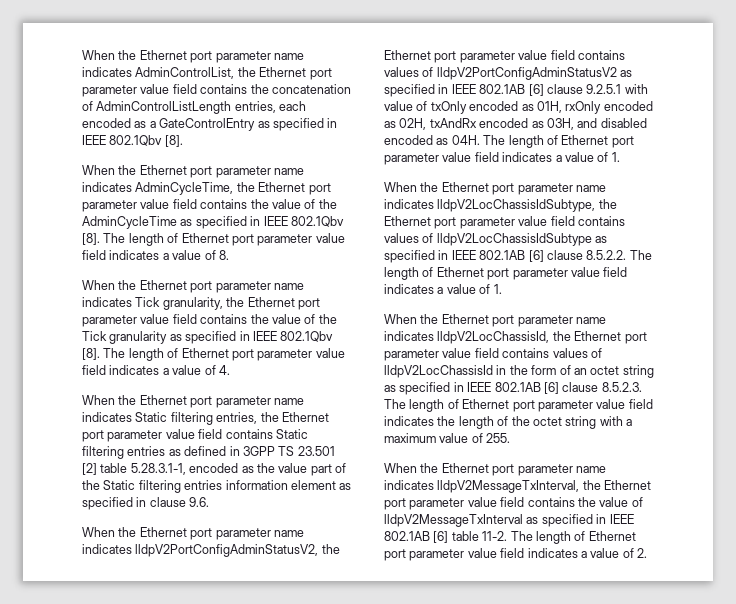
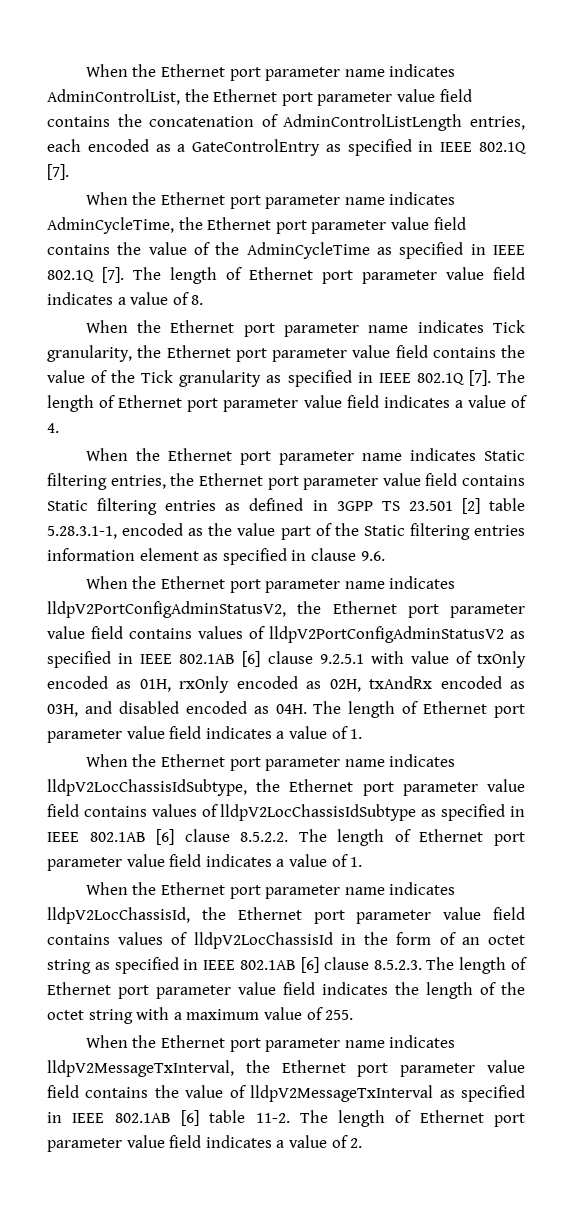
- When the Ethernet port parameter name indicates AdminControlList, the Ethernet port parameter value field contains the concatenation of AdminControlListLength entries, each encoded as a GateControlEntry as specified in IEEE 802.1Qbv [8].
+ When the Ethernet port parameter name indicates AdminControlList, the Ethernet port parameter value field contains the concatenation of AdminControlListLength entries, each encoded as a GateControlEntry as specified in IEEE 802.1Q [7].
- When the Ethernet port parameter name indicates AdminCycleTime, the Ethernet port parameter value field contains the value of the AdminCycleTime as specified in IEEE 802.1Qbv [8].
+ When the Ethernet port parameter name indicates AdminCycleTime, the Ethernet port parameter value field contains the value of the AdminCycleTime as specified in IEEE 802.1Q [7].
- When the Ethernet port parameter name indicates Tick granularity, the Ethernet port parameter value field contains the value of the Tick granularity as specified in IEEE 802.1Qbv [8].
+ When the Ethernet port parameter name indicates Tick granularity, the Ethernet port parameter value field contains the value of the Tick granularity as specified in IEEE 802.1Q [7].

